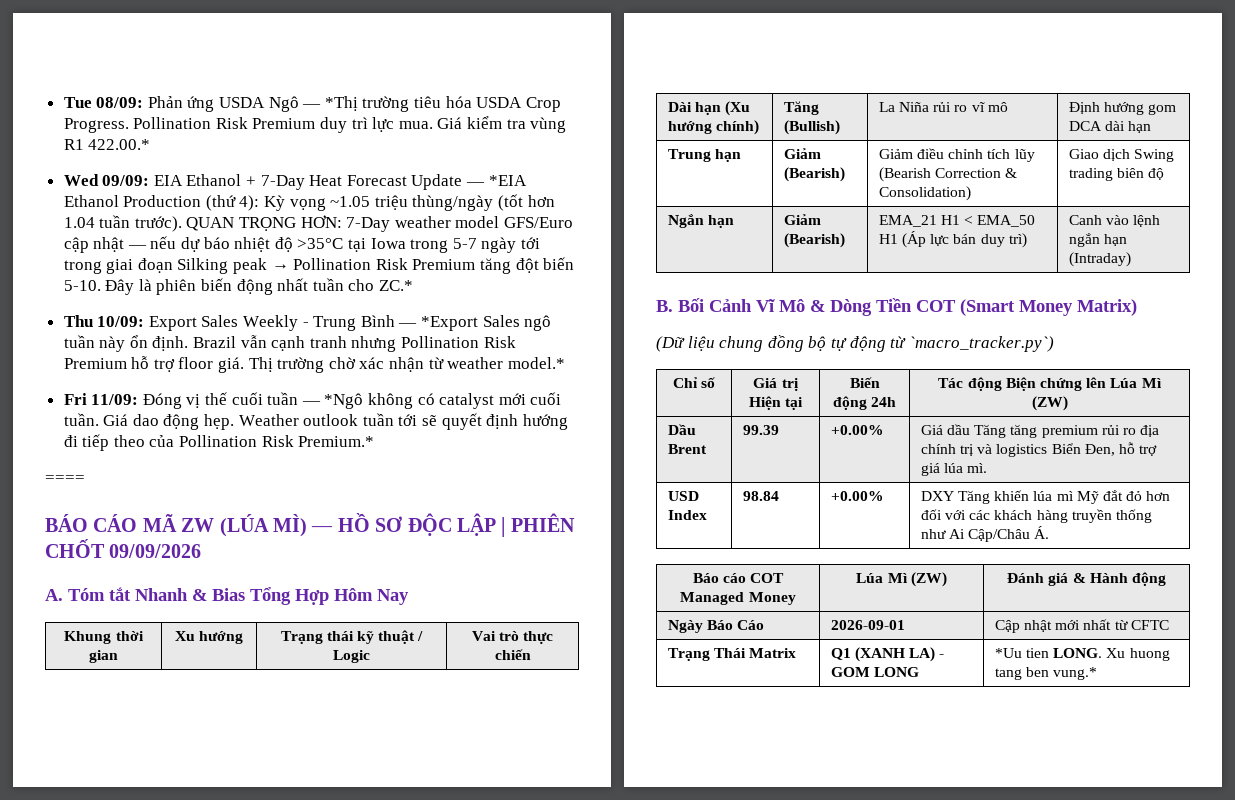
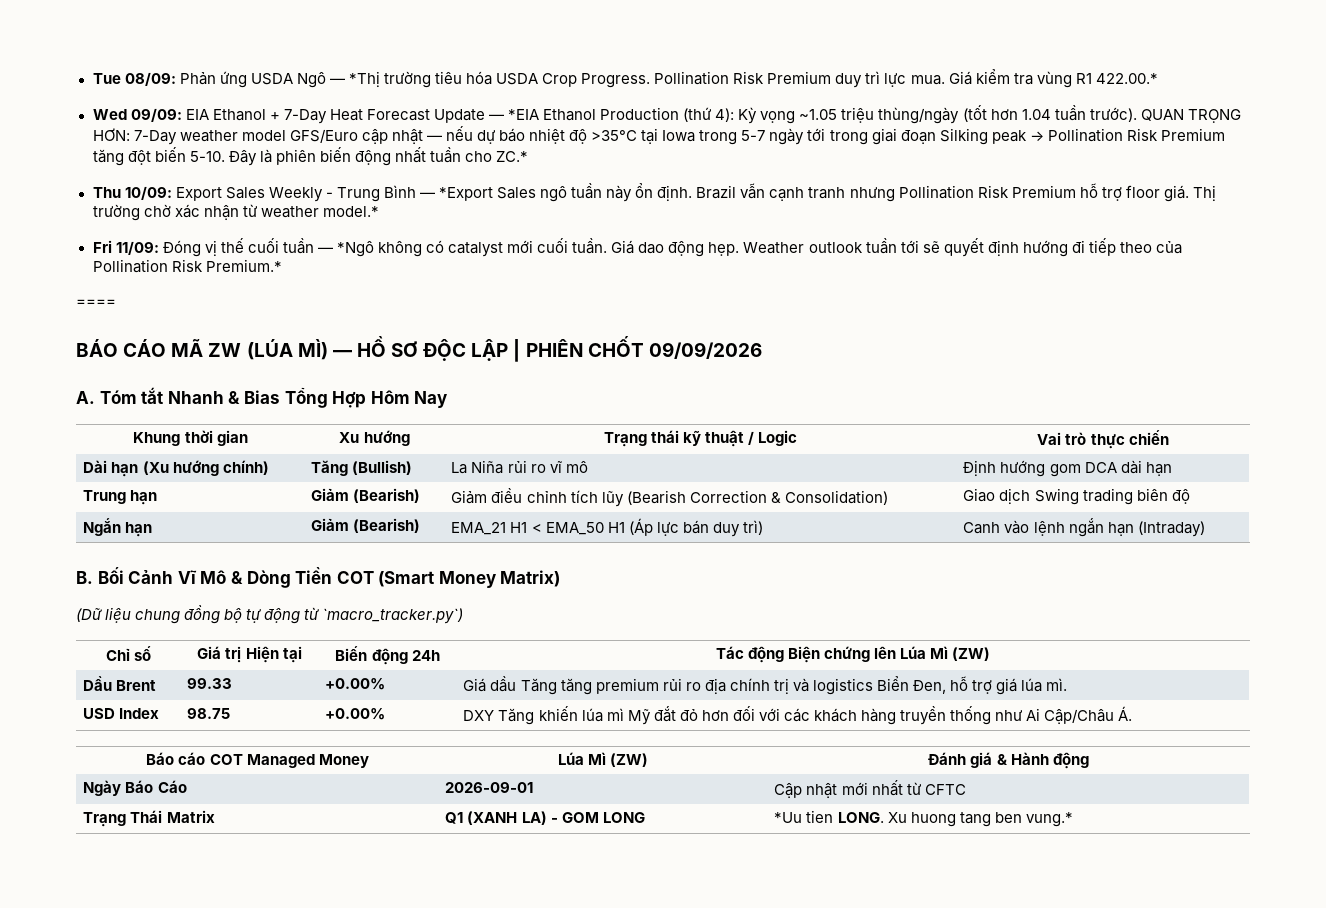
- Dầu Brent | 99.39 | +0.00% | Giá dầu Tăng tăng premium rủi ro địa chính trị và logistics Biển Đen, hỗ trợ giá lúa mì.
+ Dầu Brent | 99.33 | +0.00% | Giá dầu Tăng tăng premium rủi ro địa chính trị và logistics Biển Đen, hỗ trợ giá lúa mì.
- USD Index | 98.84 | +0.00% | DXY Tăng khiến lúa mì Mỹ đắt đỏ hơn đối với các khách hàng truyền thống như Ai Cập/Châu Á.
+ USD Index | 98.75 | +0.00% | DXY Tăng khiến lúa mì Mỹ đắt đỏ hơn đối với các khách hàng truyền thống như Ai Cập/Châu Á.

